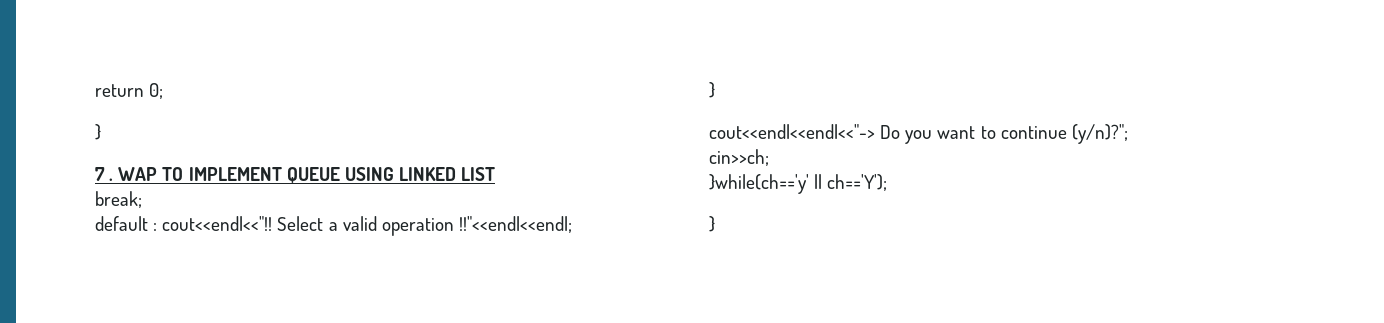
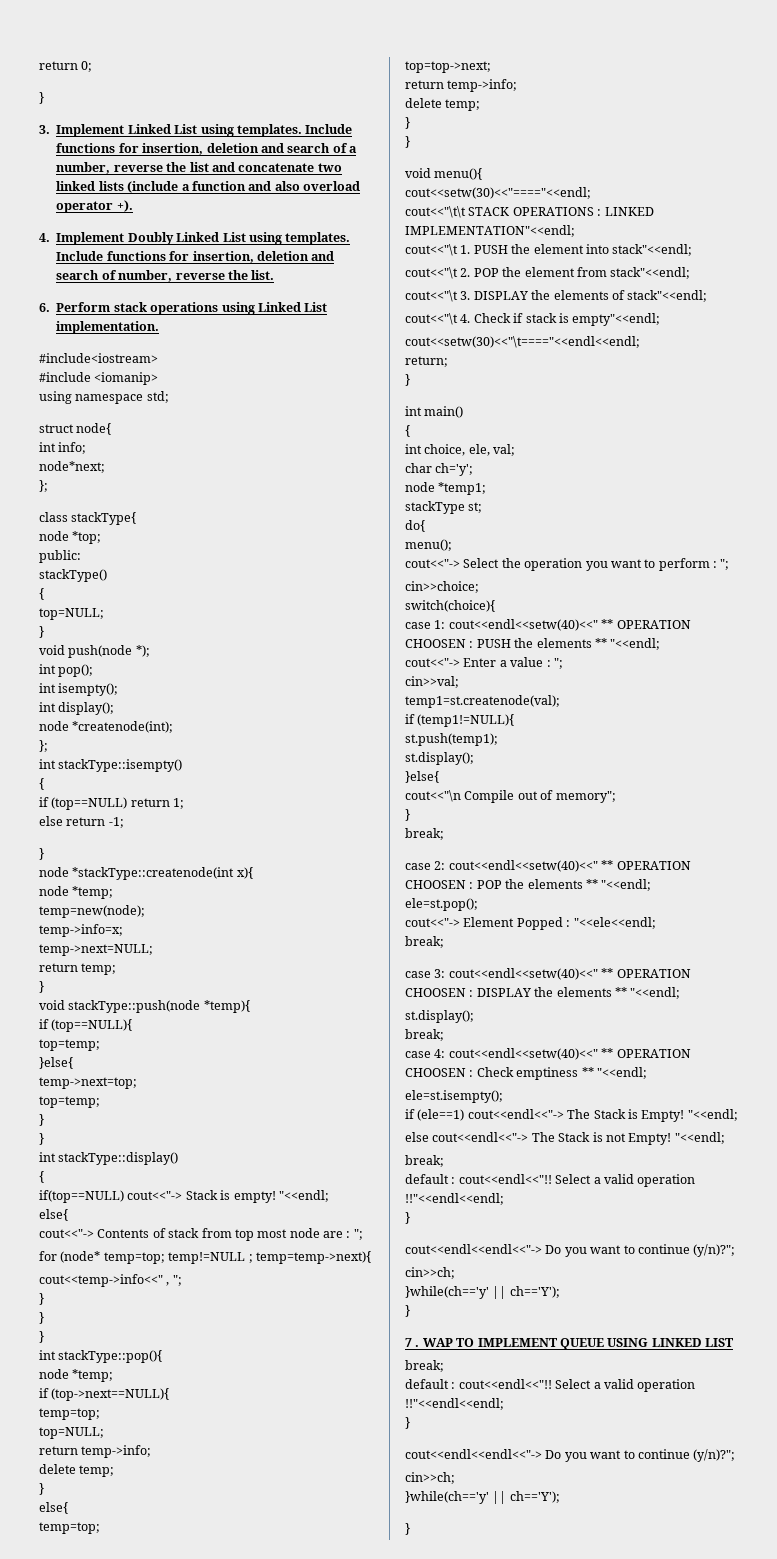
+ 3. Implement Linked List using templates. Include functions for insertion, deletion and search of a number, reverse the list and concatenate two linked lists (include a function and also overload operator +).
+ 4. Implement Doubly Linked List using templates. Include functions for insertion, deletion and search of number, reverse the list.
+ 6. Perform stack operations using Linked List implementation.
+ #include<iostream>
+ #include <iomanip>
+ using namespace std;
+ struct node{
+ int info;
+ node*next;
+ };
+ class stackType{
+ node *top;
+ public:
+ stackType()
+ {
+ top=NULL;
+ }
+ void push(node *);
+ int pop();
+ int isempty();
+ int display();
+ node *createnode(int);
+ };
+ int stackType::isempty()
+ {
+ if (top==NULL) return 1;
+ else return -1;
+ }
+ node *stackType::createnode(int x){
+ node *temp;
+ temp=new(node);
+ temp->info=x;
+ temp->next=NULL;
+ return temp;
+ }
+ void stackType::push(node *temp){
+ if (top==NULL){
+ top=temp;
+ }else{
+ temp->next=top;
+ top=temp;
+ }
+ }
+ int stackType::display()
+ {
+ if(top==NULL) cout<<"-> Stack is empty! "<<endl;
+ else{
+ cout<<"-> Contents of stack from top most node are : ";
+ for (node* temp=top; temp!=NULL ; temp=temp->next){
+ cout<<temp->info<<" , ";
+ }
+ }
+ }
+ int stackType::pop(){
+ node *temp;
+ if (top->next==NULL){
+ temp=top;
+ top=NULL;
+ return temp->info;
+ delete temp;
+ }
+ else{
+ temp=top;
+ top=top->next;
+ return temp->info;
+ delete temp;
+ }
+ }
+ void menu(){
+ cout<<setw(30)<<"===="<<endl;
+ cout<<"\t\t STACK OPERATIONS : LINKED IMPLEMENTATION"<<endl;
+ cout<<"\t 1. PUSH the element into stack"<<endl;
+ cout<<"\t 2. POP the element from stack"<<endl;
+ cout<<"\t 3. DISPLAY the elements of stack"<<endl;
+ cout<<"\t 4. Check if stack is empty"<<endl;
+ cout<<setw(30)<<"\t===="<<endl<<endl;
+ return;
+ }
+ int main()
+ {
+ int choice, ele, val;
+ char ch='y';
+ node *temp1;
+ stackType st;
+ do{
+ menu();
+ cout<<"-> Select the operation you want to perform : ";
+ cin>>choice;
+ switch(choice){
+ case 1: cout<<endl<<setw(40)<<" ** OPERATION CHOOSEN : PUSH the elements ** "<<endl;
+ cout<<"-> Enter a value : ";
+ cin>>val;
+ temp1=st.createnode(val);
+ if (temp1!=NULL){
+ st.push(temp1);
+ st.display();
+ }else{
+ cout<<"\n Compile out of memory";
+ }
+ break;
+ case 2: cout<<endl<<setw(40)<<" ** OPERATION CHOOSEN : POP the elements ** "<<endl;
+ ele=st.pop();
+ cout<<"-> Element Popped : "<<ele<<endl;
+ break;
+ case 3: cout<<endl<<setw(40)<<" ** OPERATION CHOOSEN : DISPLAY the elements ** "<<endl;
+ st.display();
+ break;
+ case 4: cout<<endl<<setw(40)<<" ** OPERATION CHOOSEN : Check emptiness ** "<<endl;
+ ele=st.isempty();
+ if (ele==1) cout<<endl<<"-> The Stack is Empty! "<<endl;
+ else cout<<endl<<"-> The Stack is not Empty! "<<endl;
+ break;
+ default : cout<<endl<<"!! Select a valid operation !!"<<endl<<endl;
+ }
+ cout<<endl<<endl<<"-> Do you want to continue (y/n)?";
+ cin>>ch;
+ }while(ch=='y' || ch=='Y');
+ }

